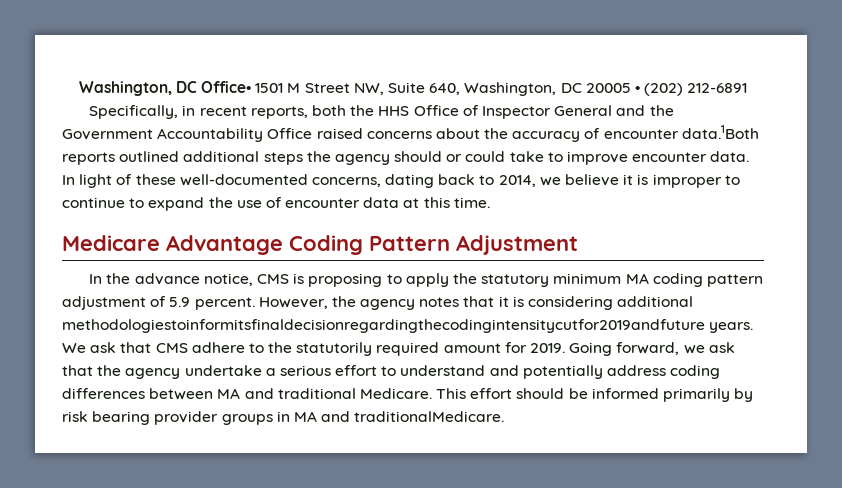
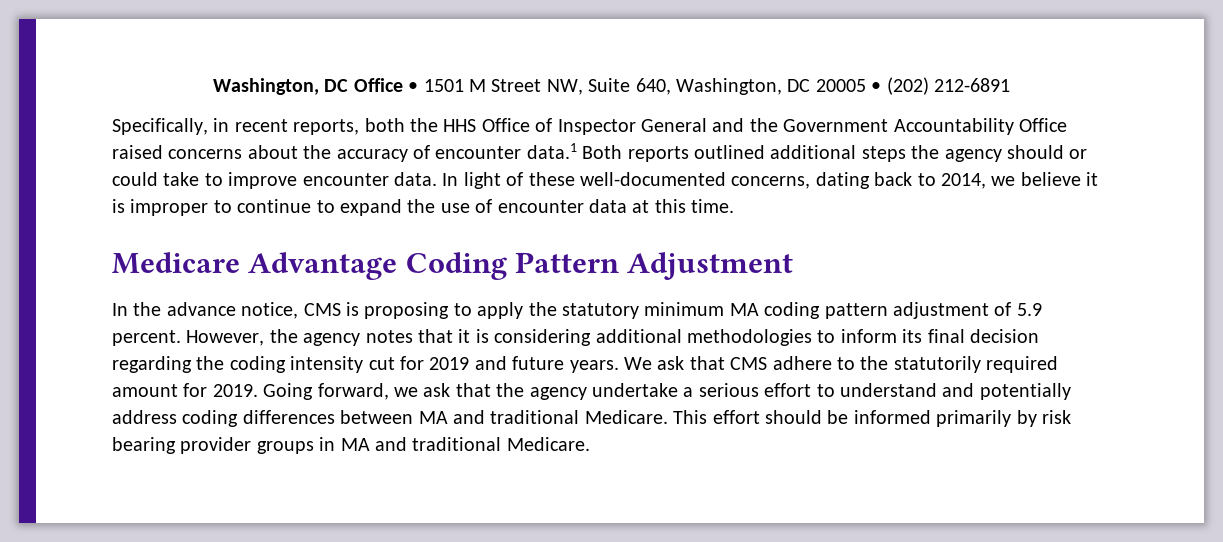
- Washington, DC Office• 1501 M Street NW, Suite 640, Washington, DC 20005 • (202) 212-6891
+ Washington, DC Office • 1501 M Street NW, Suite 640, Washington, DC 20005 • (202) 212-6891
- Specifically, in recent reports, both the HHS Office of Inspector General and the Government Accountability Office raised concerns about the accuracy of encounter data.1Both reports outlined additional steps the agency should or could take to improve encounter data.
+ Specifically, in recent reports, both the HHS Office of Inspector General and the Government Accountability Office raised concerns about the accuracy of encounter data.1 Both reports outlined additional steps the agency should or could take to improve encounter data.
- However, the agency notes that it is considering additional methodologiestoinformitsfinaldecisionregardingthecodingintensitycutfor2019andfuture years.
+ However, the agency notes that it is considering additional methodologies to inform its final decision regarding the coding intensity cut for 2019 and future years.
- This effort should be informed primarily by risk bearing provider groups in MA and traditionalMedicare.
+ This effort should be informed primarily by risk bearing provider groups in MA and traditional Medicare.

